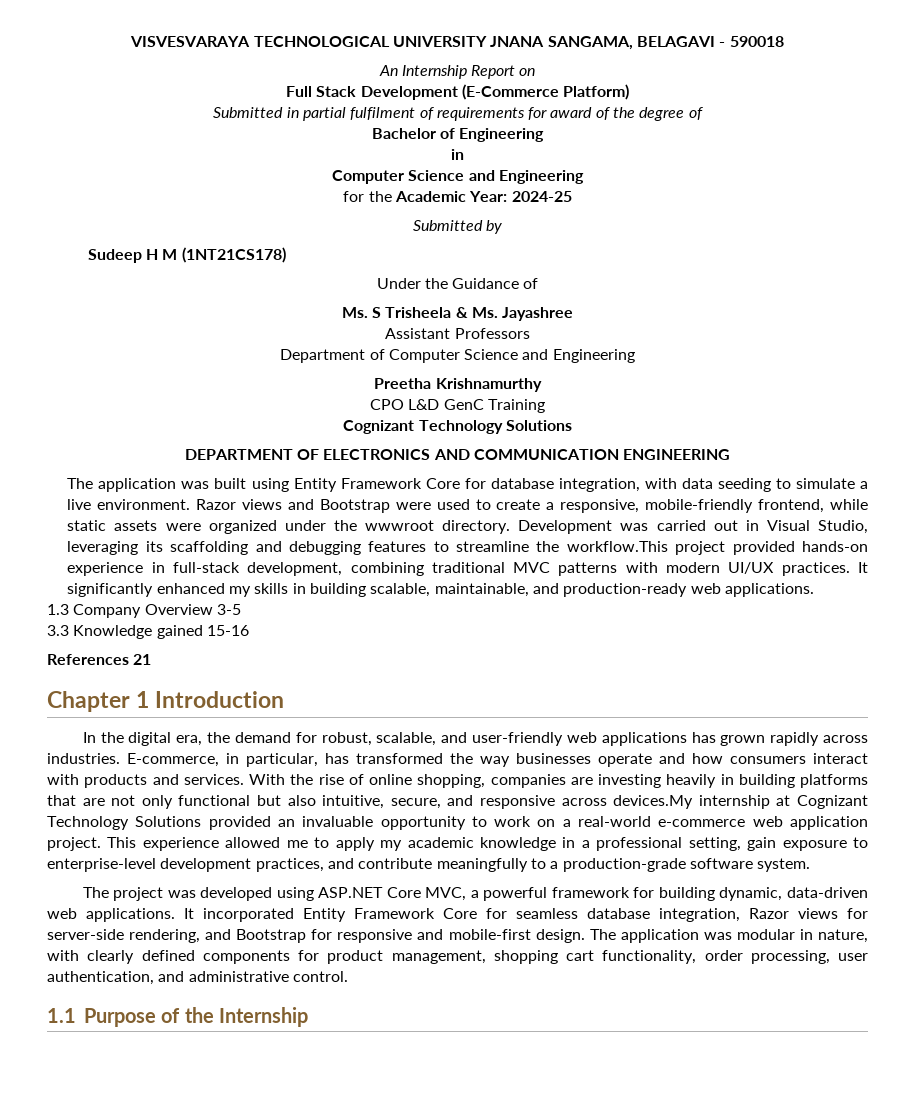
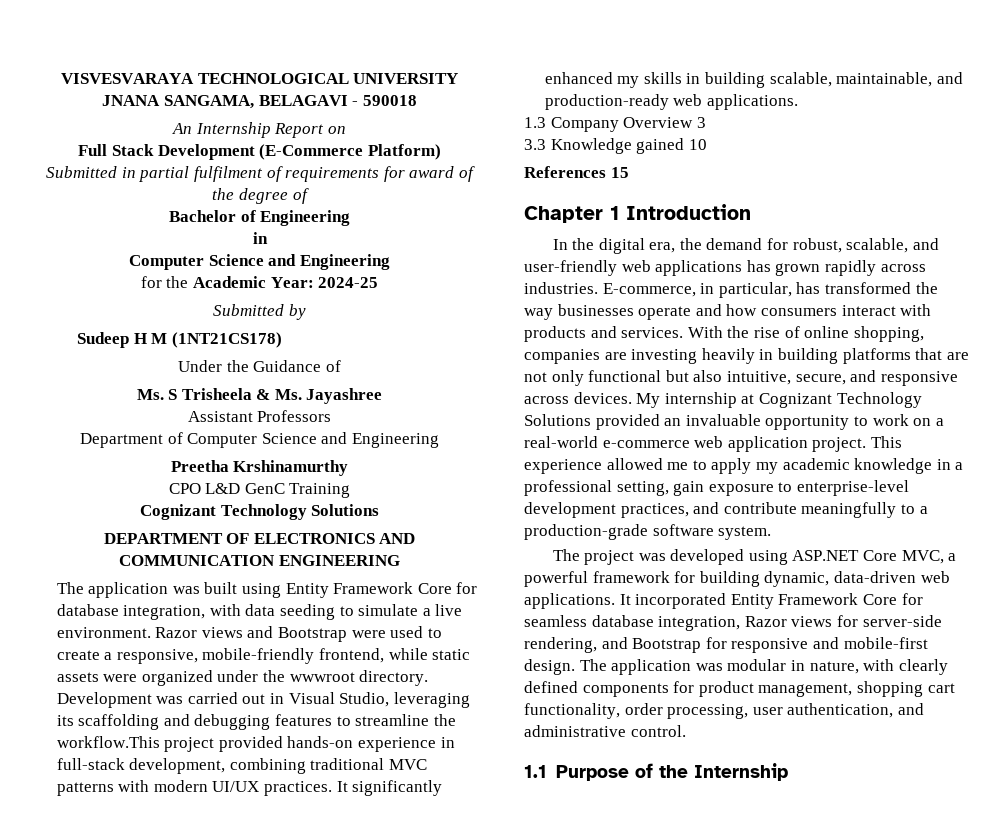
- Preetha Krishnamurthy
+ Preetha Krshinamurthy
- 1.3 Company Overview 3-5
+ 1.3 Company Overview 3
- 3.3 Knowledge gained 15-16
+ 3.3 Knowledge gained 10
- References 21
+ References 15
- With the rise of online shopping, companies are investing heavily in building platforms that are not only functional but also intuitive, secure, and responsive across devices.My internship at Cognizant Technology Solutions provided an invaluable opportunity to work on a real-world e-commerce web application project.
+ With the rise of online shopping, companies are investing heavily in building platforms that are not only functional but also intuitive, secure, and responsive across devices. My internship at Cognizant Technology Solutions provided an invaluable opportunity to work on a real-world e-commerce web application project.

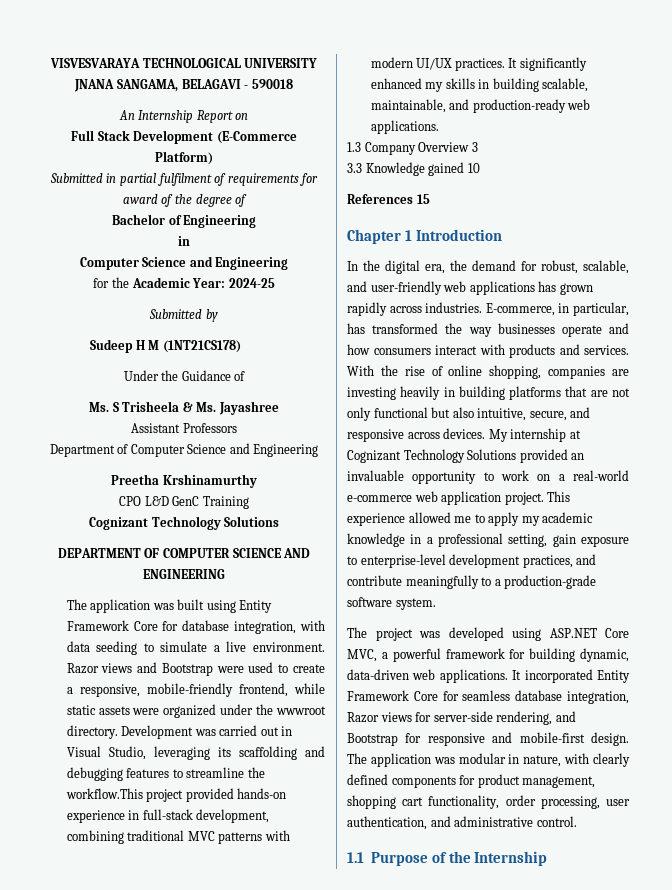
- DEPARTMENT OF ELECTRONICS AND COMMUNICATION ENGINEERING
+ DEPARTMENT OF COMPUTER SCIENCE AND ENGINEERING

